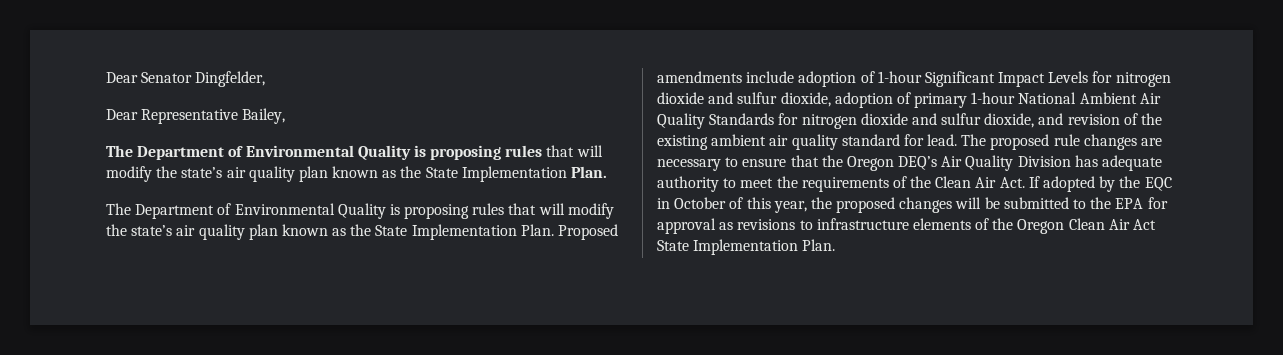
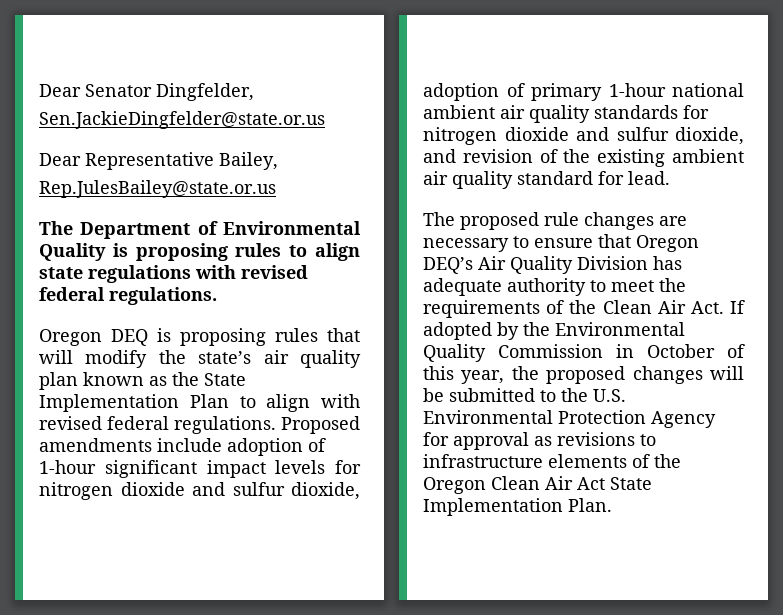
+ Sen.JackieDingfelder@state.or.us
  Dear Representative Bailey,
- The Department of Environmental Quality is proposing rules that will modify the state’s air quality plan known as the State Implementation Plan.
- The Department of Environmental Quality is proposing rules that will modify the state’s air quality plan known as the State Implementation Plan.
+ Rep.JulesBailey@state.or.us
+ The Department of Environmental Quality is proposing rules to align state regulations with revised federal regulations.
+ Oregon DEQ is proposing rules that will modify the state’s air quality plan known as the State Implementation Plan to align with revised federal regulations.
- Proposed amendments include adoption of 1-hour Significant Impact Levels for nitrogen dioxide and sulfur dioxide, adoption of primary 1-hour National Ambient Air Quality Standards for nitrogen dioxide and sulfur dioxide, and revision of the existing ambient air quality standard for lead. The proposed rule changes are necessary to ensure that the Oregon DEQ’s Air Quality Division has adequate authority to meet the requirements of the Clean Air Act. If adopted by the EQC in October of this year, the proposed changes will be submitted to the EPA for approval as revisions to infrastructure elements of the Oregon Clean Air Act State Implementation Plan.
+ Proposed amendments include adoption of 1-hour significant impact levels for nitrogen dioxide and sulfur dioxide, adoption of primary 1-hour national ambient air quality standards for nitrogen dioxide and sulfur dioxide, and revision of the existing ambient air quality standard for lead.
+ The proposed rule changes are necessary to ensure that Oregon DEQ’s Air Quality Division has adequate authority to meet the requirements of the Clean Air Act. If adopted by the Environmental Quality Commission in October of this year, the proposed changes will be submitted to the U.S. Environmental Protection Agency for approval as revisions to infrastructure elements of the Oregon Clean Air Act State Implementation Plan.

